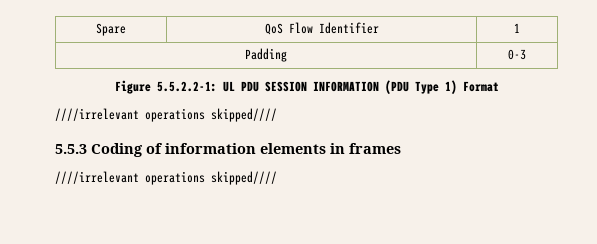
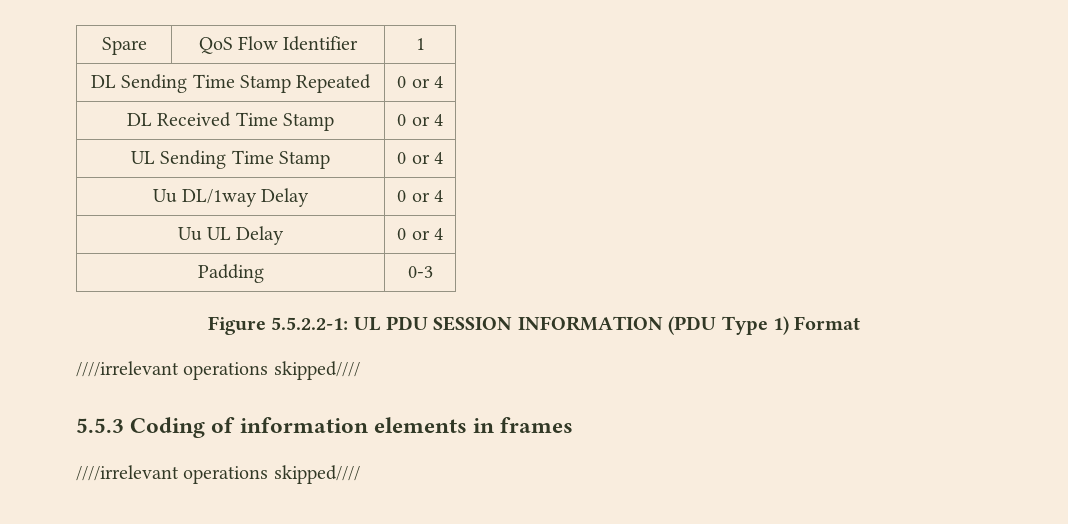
+ DL Sending Time Stamp Repeated | 0 or 4
+ DL Received Time Stamp | 0 or 4
+ UL Sending Time Stamp | 0 or 4
+ Uu DL/1way Delay | 0 or 4
+ Uu UL Delay | 0 or 4

